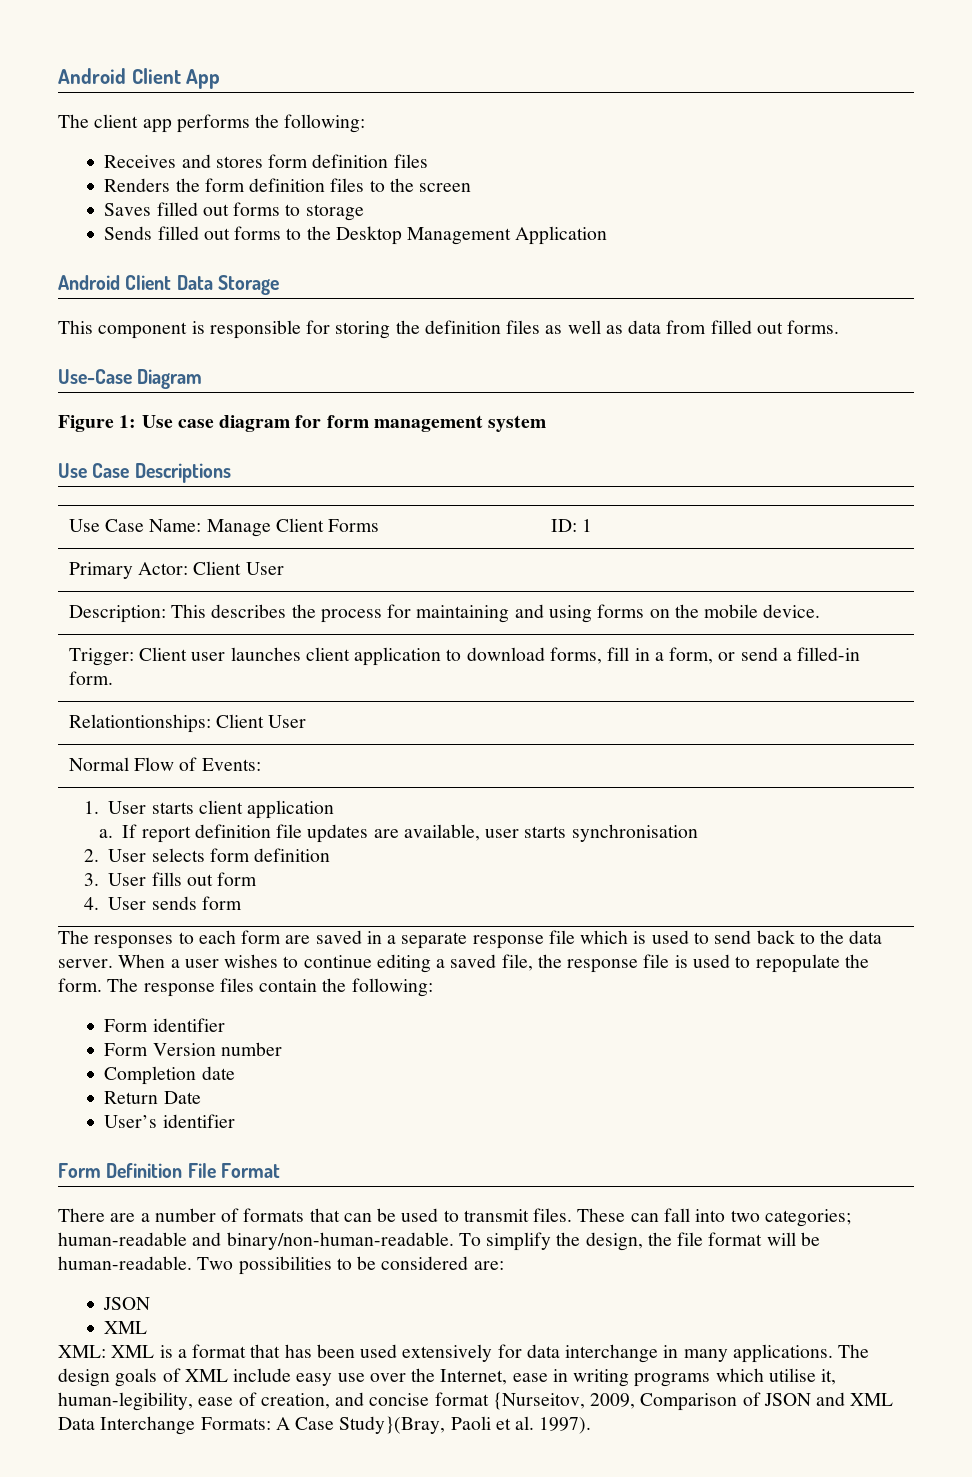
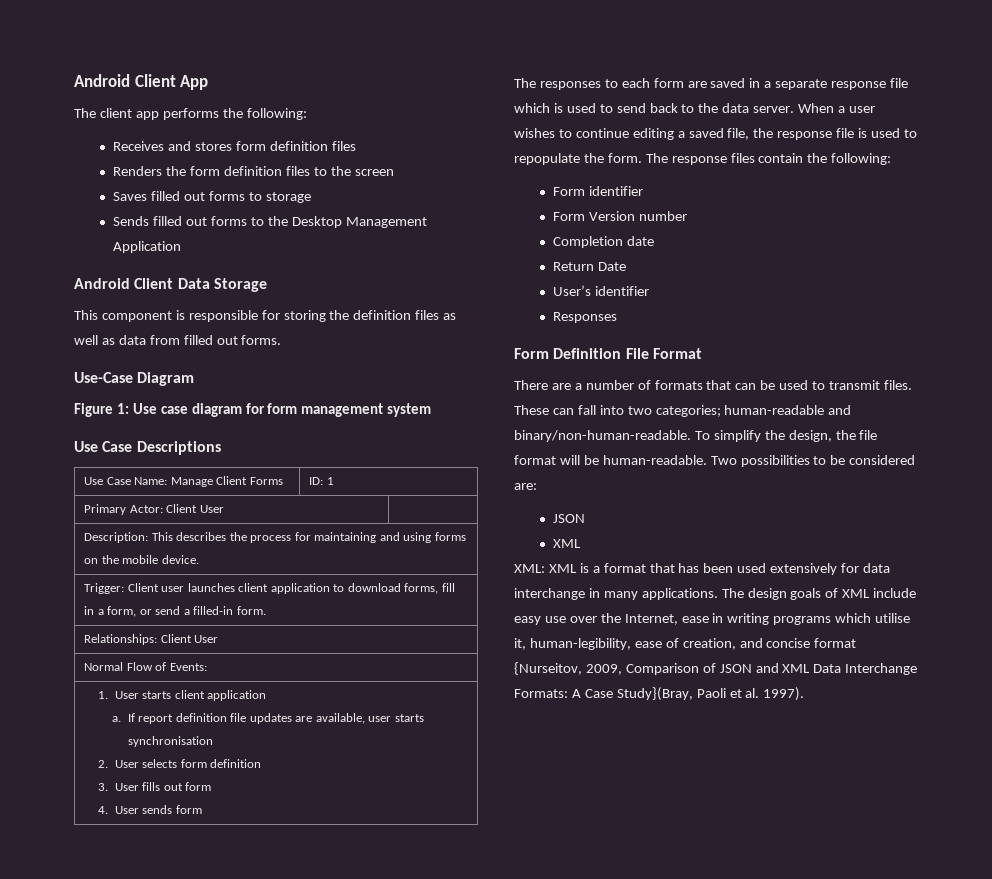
- Relationtionships: Client User
+ Relationships: Client User
+ Responses

